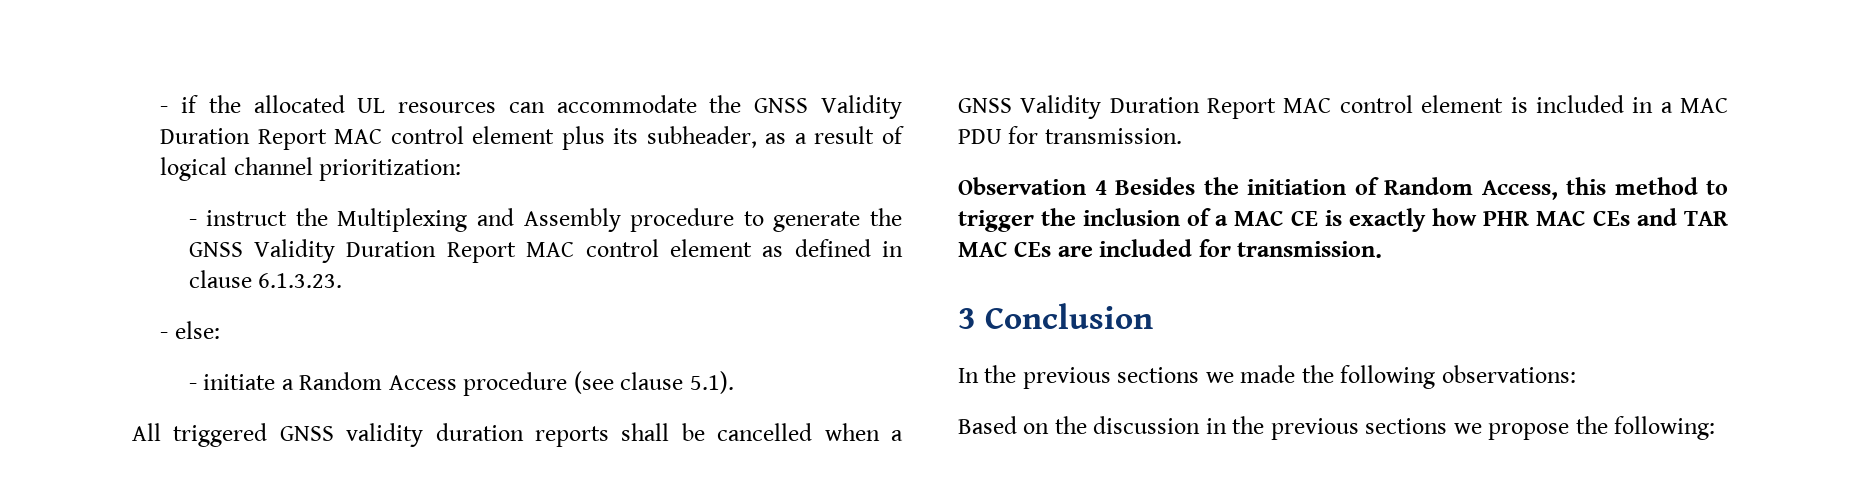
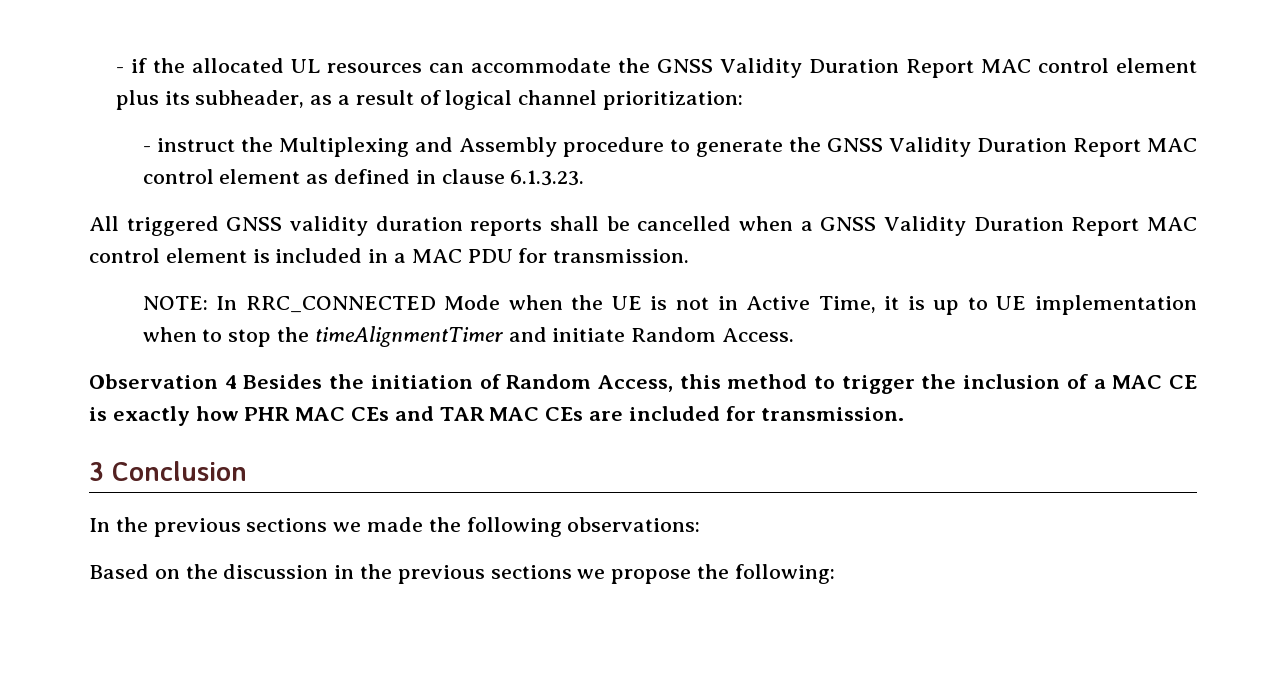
- - else:
- - initiate a Random Access procedure (see clause 5.1).
+ NOTE: In RRC_CONNECTED Mode when the UE is not in Active Time, it is up to UE implementation when to stop the timeAlignmentTimer and initiate Random Access.

